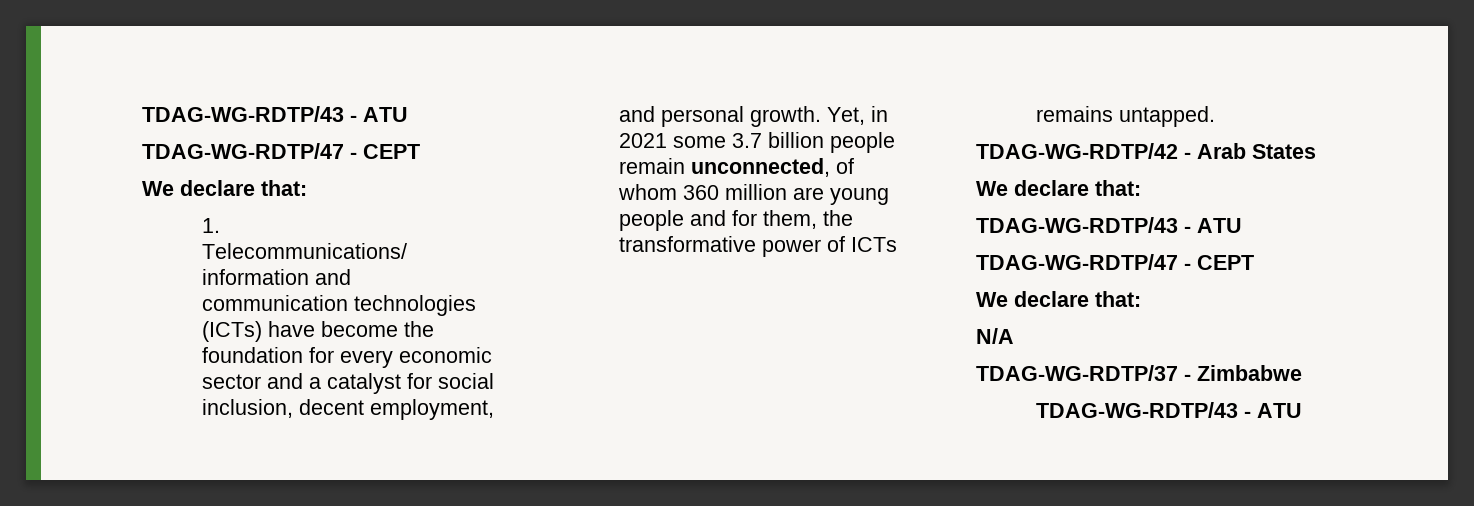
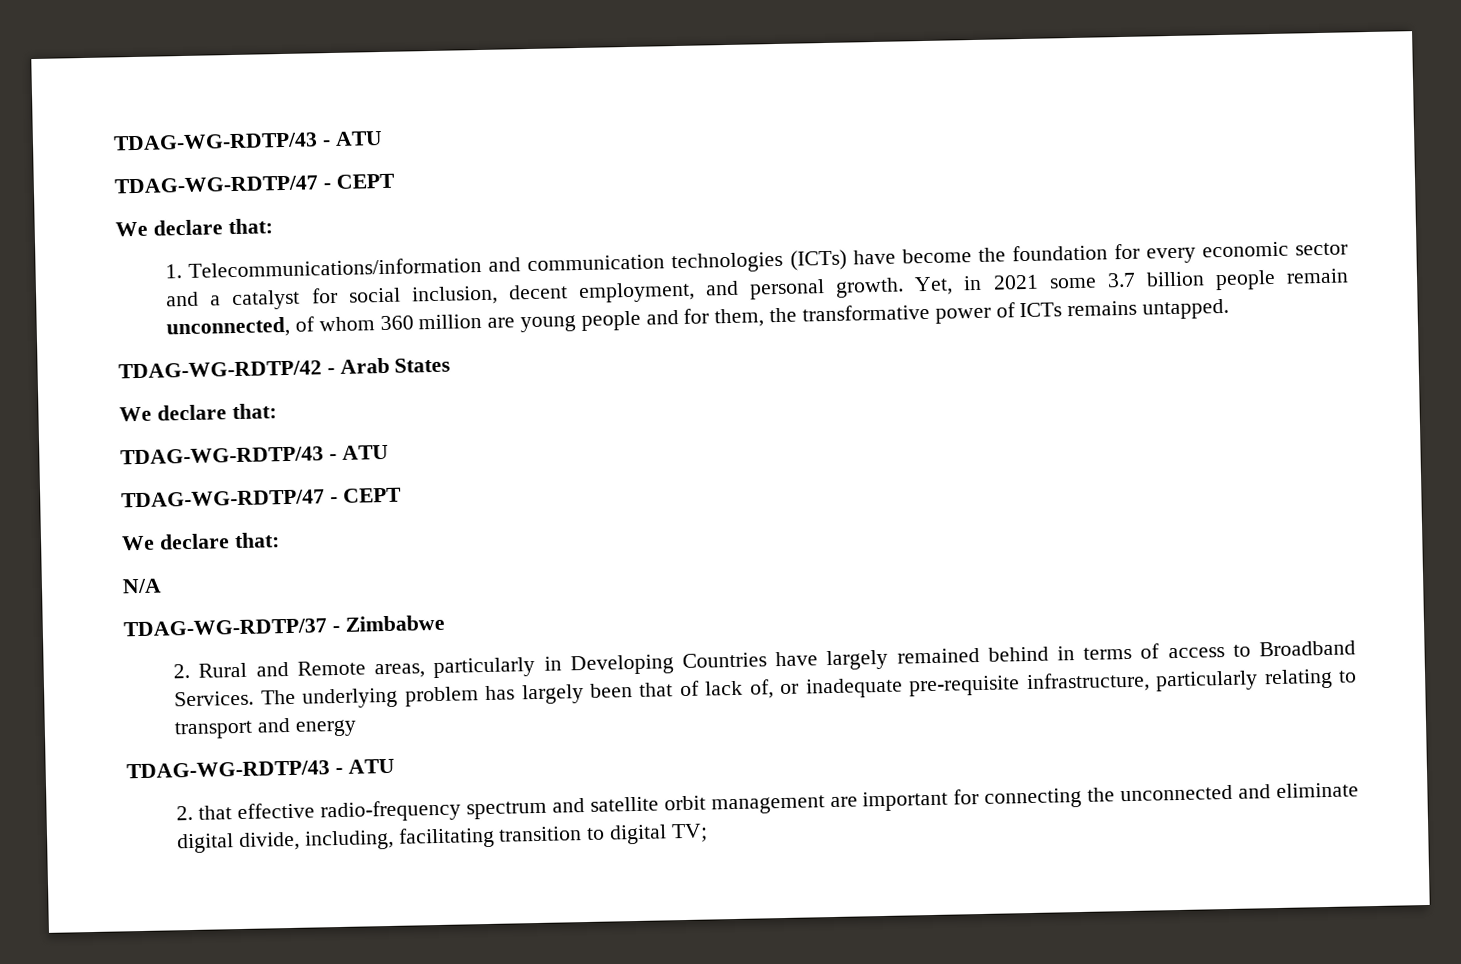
  TDAG-WG-RDTP/37 - Zimbabwe
+ 2. Rural and Remote areas, particularly in Developing Countries have largely remained behind in terms of access to Broadband Services. The underlying problem has largely been that of lack of, or inadequate pre-requisite infrastructure, particularly relating to transport and energy
  TDAG-WG-RDTP/43 - ATU
+ 2. that effective radio-frequency spectrum and satellite orbit management are important for connecting the unconnected and eliminate digital divide, including, facilitating transition to digital TV;

